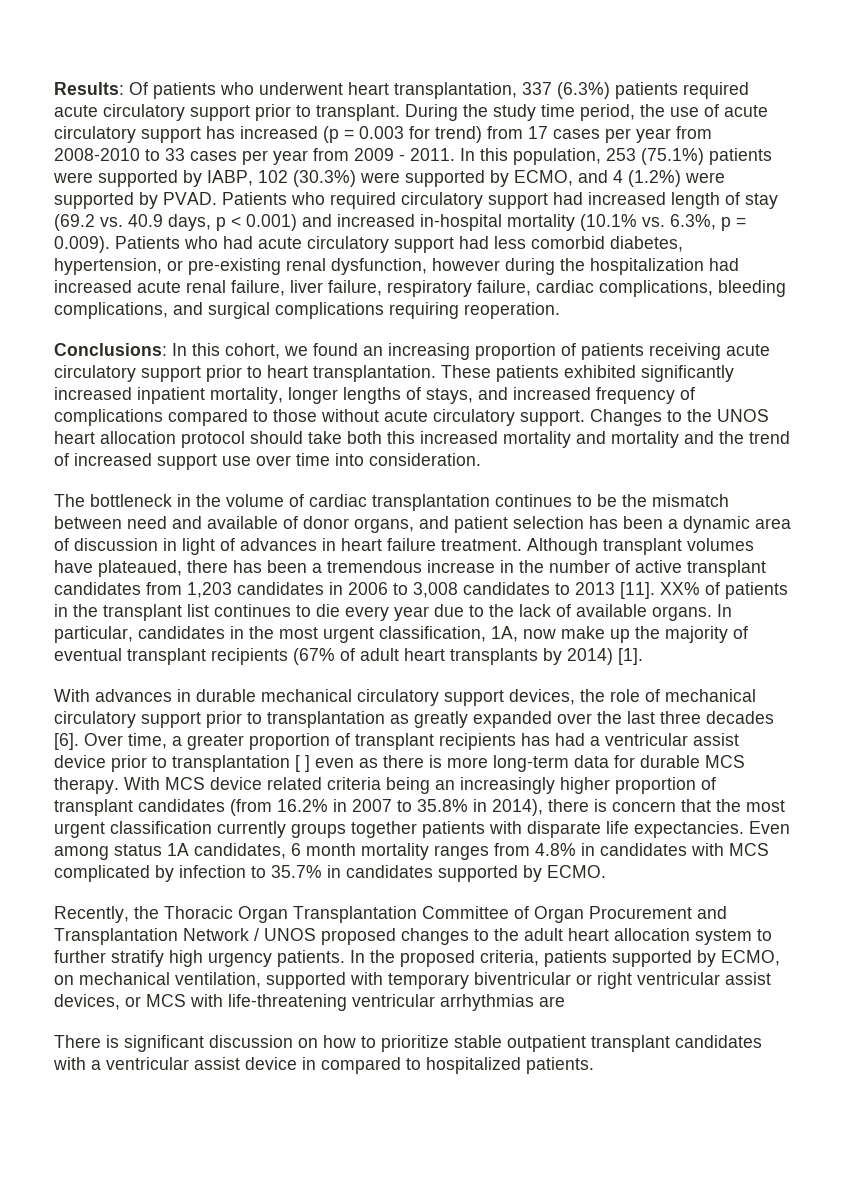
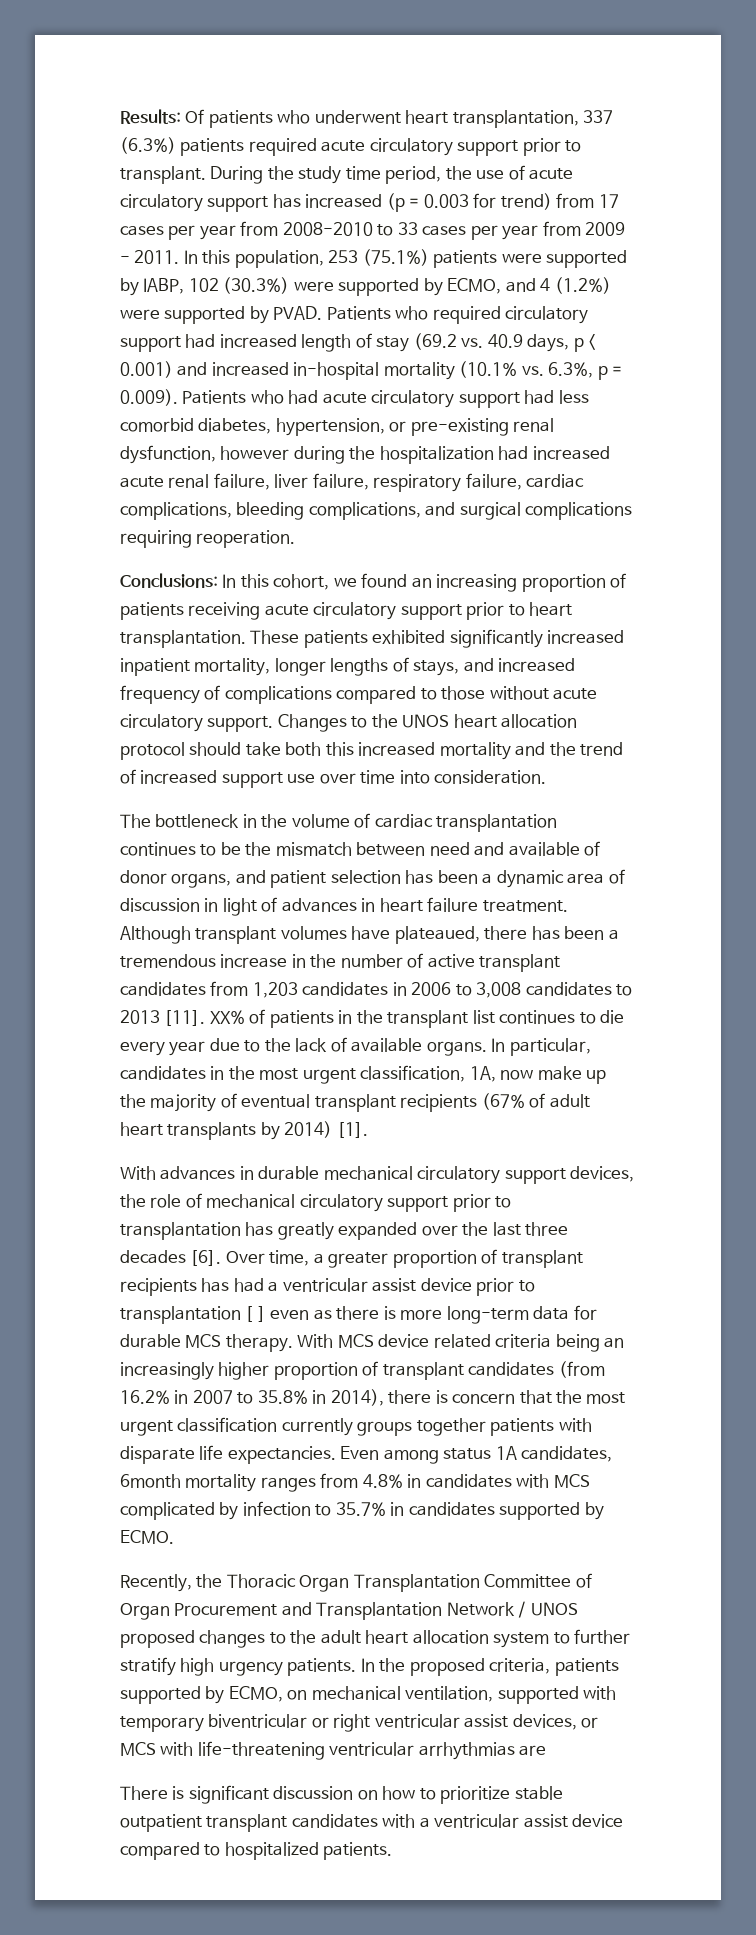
- Changes to the UNOS heart allocation protocol should take both this increased mortality and mortality and the trend of increased support use over time into consideration.
+ Changes to the UNOS heart allocation protocol should take both this increased mortality and the trend of increased support use over time into consideration.
- With advances in durable mechanical circulatory support devices, the role of mechanical circulatory support prior to transplantation as greatly expanded over the last three decades [6].
+ With advances in durable mechanical circulatory support devices, the role of mechanical circulatory support prior to transplantation has greatly expanded over the last three decades [6].
- Even among status 1A candidates, 6 month mortality ranges from 4.8% in candidates with MCS complicated by infection to 35.7% in candidates supported by ECMO.
+ Even among status 1A candidates, 6month mortality ranges from 4.8% in candidates with MCS complicated by infection to 35.7% in candidates supported by ECMO.
- There is significant discussion on how to prioritize stable outpatient transplant candidates with a ventricular assist device in compared to hospitalized patients.
+ There is significant discussion on how to prioritize stable outpatient transplant candidates with a ventricular assist device compared to hospitalized patients.

